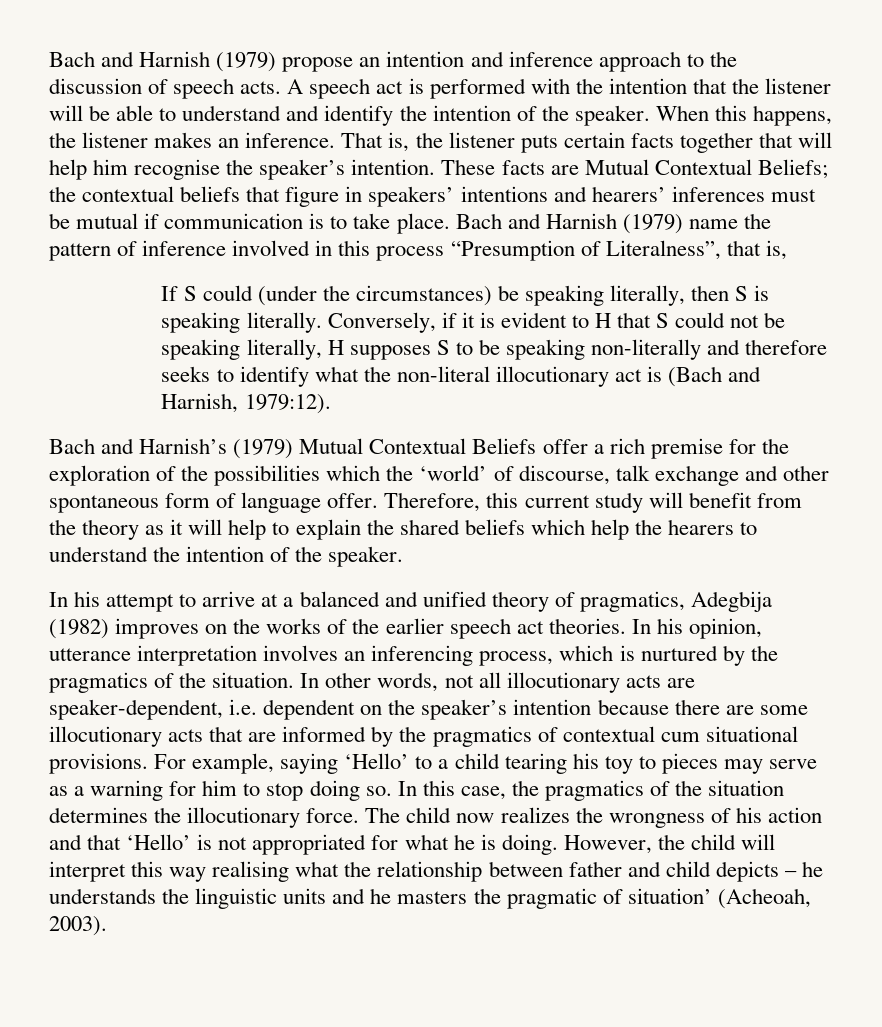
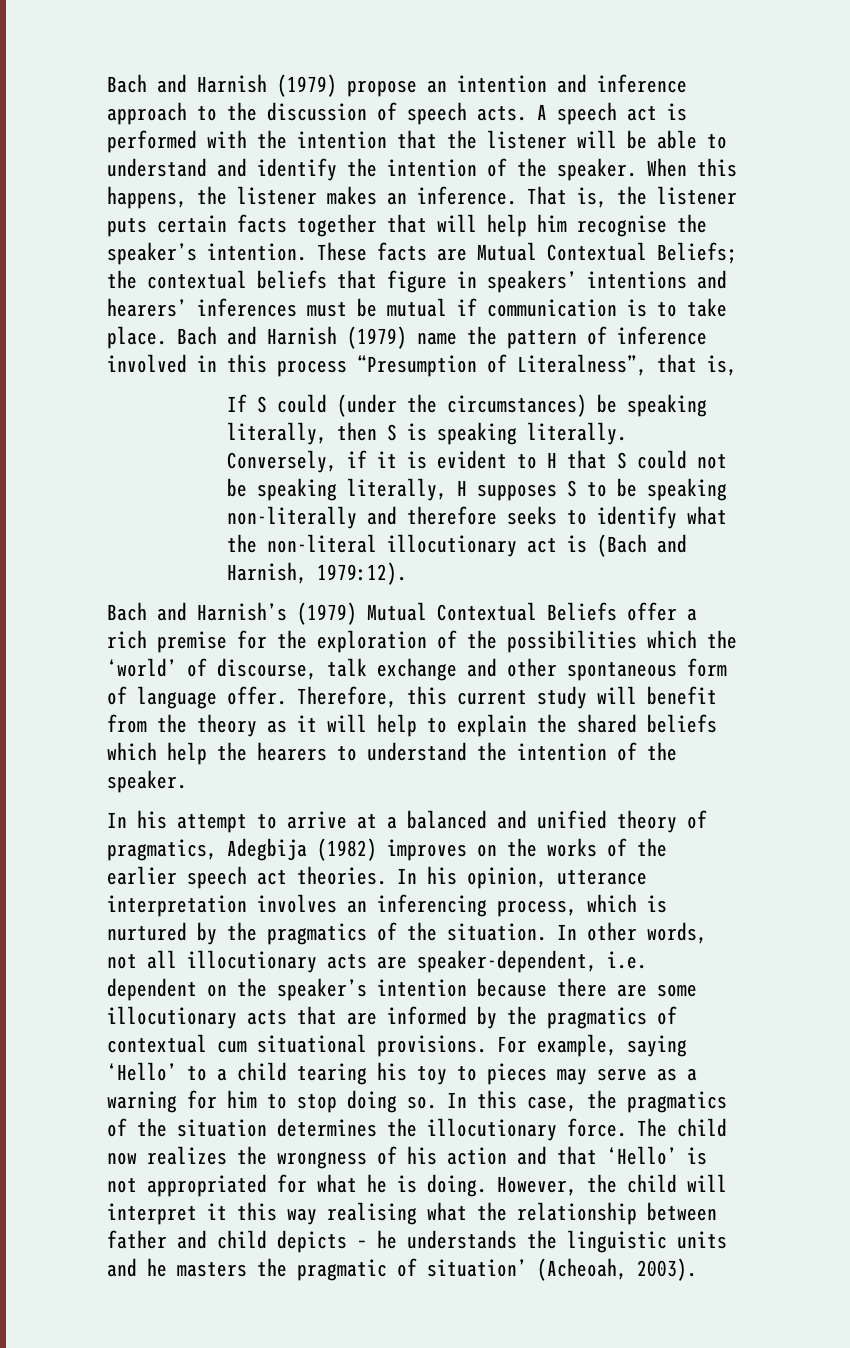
- However, the child will interpret this way realising what the relationship between father and child depicts – he understands the linguistic units and he masters the pragmatic of situation’ (Acheoah, 2003).
+ However, the child will interpret it this way realising what the relationship between father and child depicts – he understands the linguistic units and he masters the pragmatic of situation’ (Acheoah, 2003).

